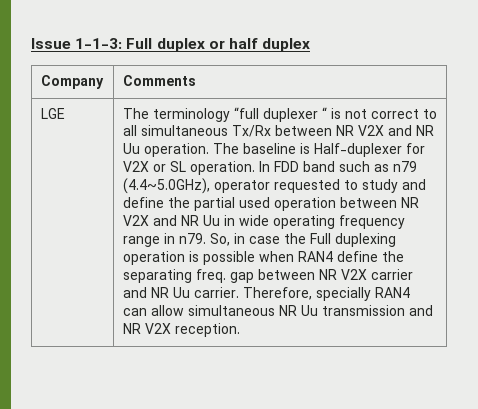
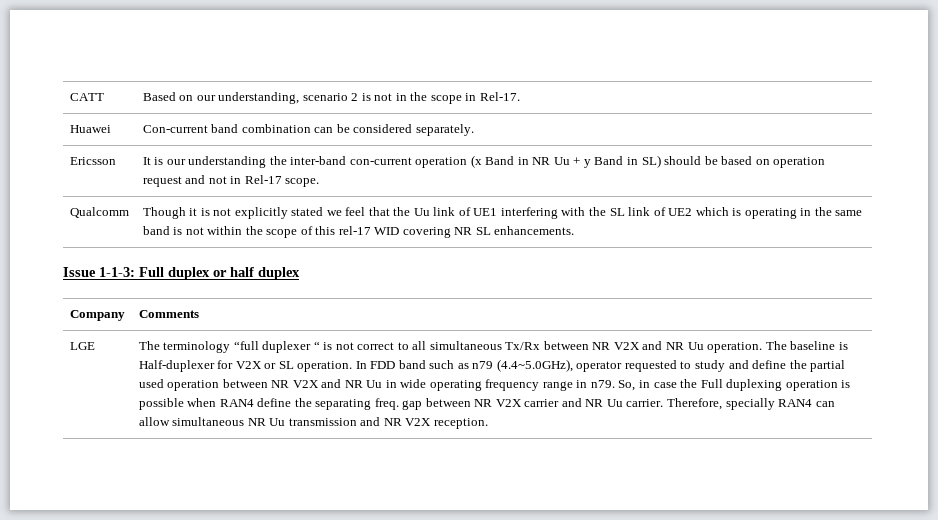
+ CATT | Based on our understanding, scenario 2 is not in the scope in Rel-17.
+ Huawei | Con-current band combination can be considered separately.
+ Ericsson | It is our understanding the inter-band con-current operation (x Band in NR Uu + y Band in SL) should be based on operation request and not in Rel-17 scope.
+ Qualcomm | Though it is not explicitly stated we feel that the Uu link of UE1 interfering with the SL link of UE2 which is operating in the same band is not within the scope of this rel-17 WID covering NR SL enhancements.

